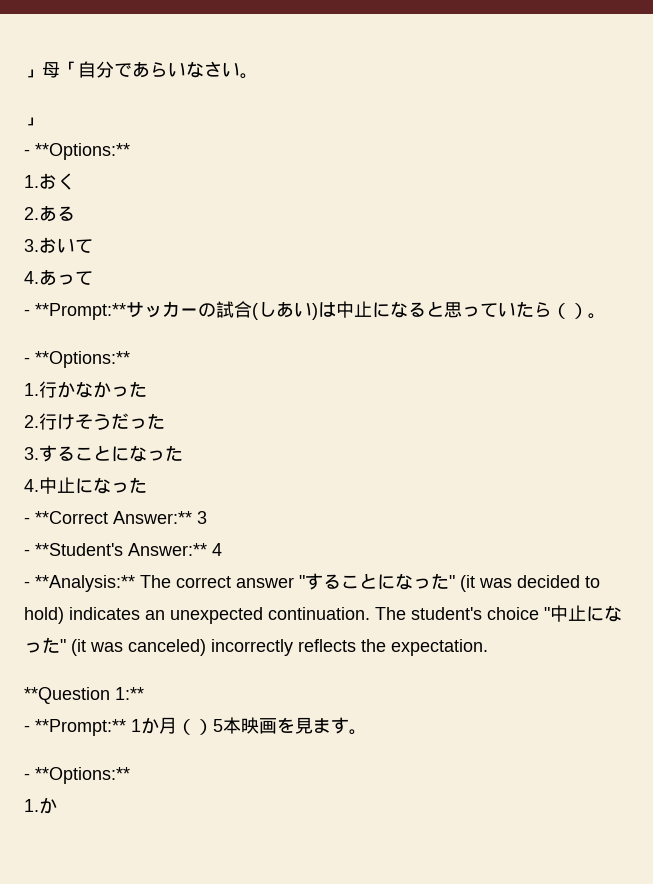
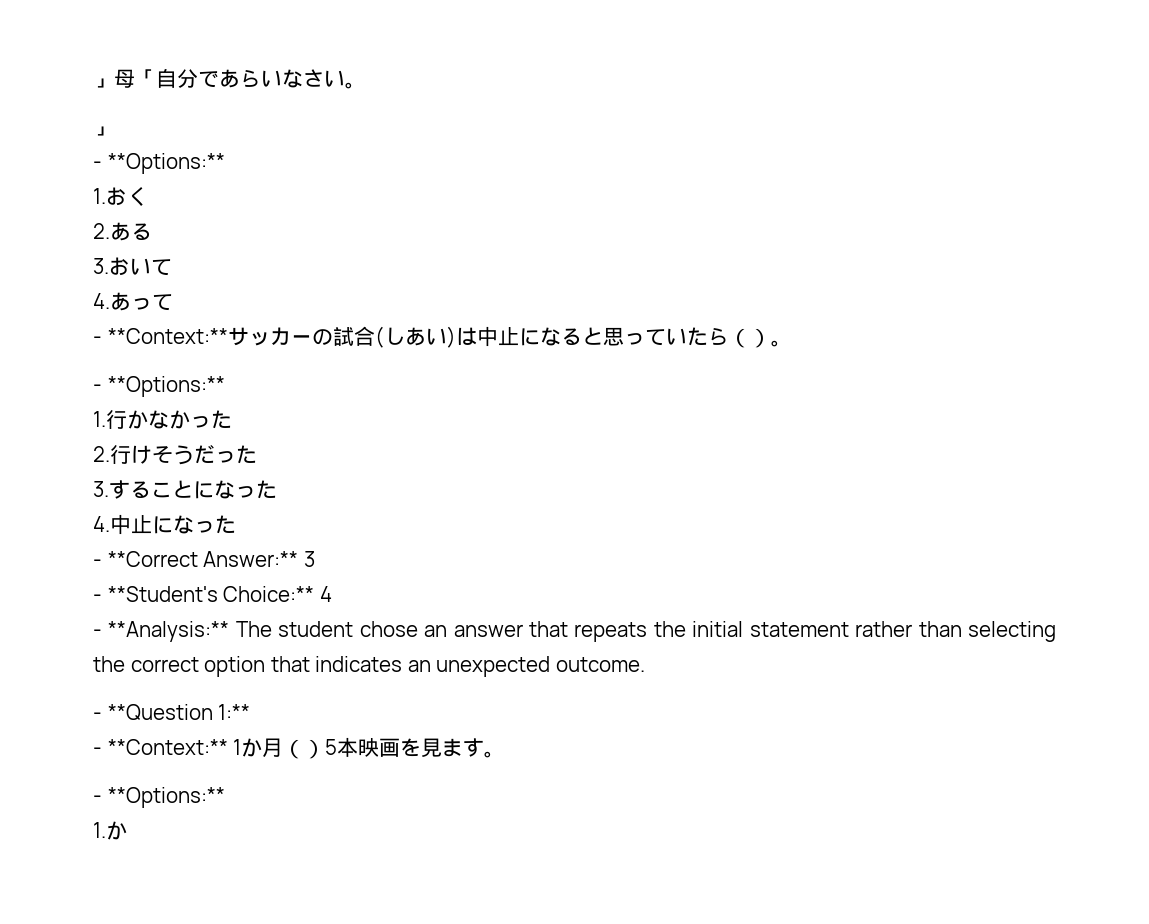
- - **Prompt:**サッカーの試合(しあい)は中止になると思っていたら（）。
+ - **Context:**サッカーの試合(しあい)は中止になると思っていたら（）。
- - **Student's Answer:** 4
+ - **Student's Choice:** 4
- - **Analysis:** The correct answer "することになった" (it was decided to hold) indicates an unexpected continuation. The student's choice "中止になった" (it was canceled) incorrectly reflects the expectation.
- **Question 1:**
+ - **Analysis:** The student chose an answer that repeats the initial statement rather than selecting the correct option that indicates an unexpected outcome.
+ - **Question 1:**
- - **Prompt:** 1か月（）5本映画を見ます。
+ - **Context:** 1か月（）5本映画を見ます。

